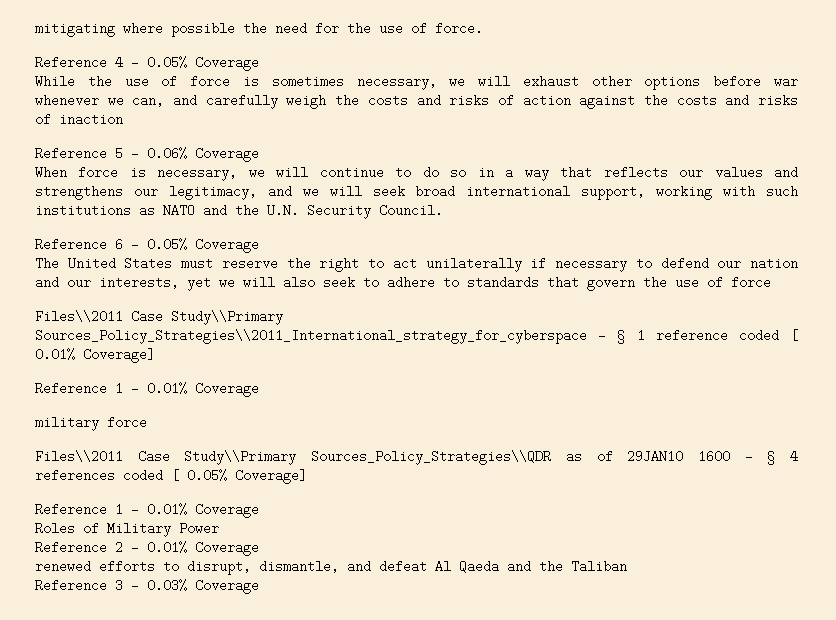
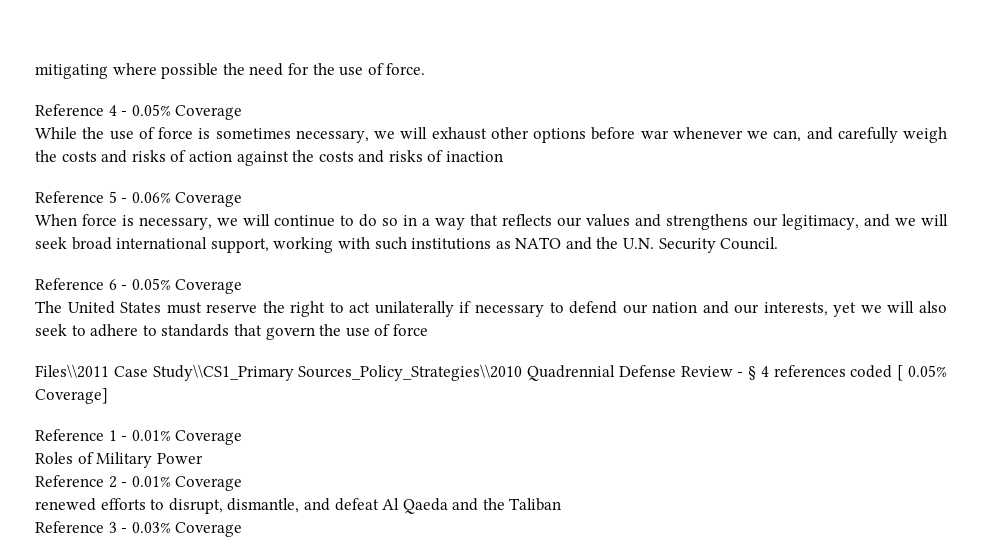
- Files\\2011 Case Study\\Primary Sources_Policy_Strategies\\2011_International_strategy_for_cyberspace - § 1 reference coded [ 0.01% Coverage]
- Reference 1 - 0.01% Coverage
- military force
- Files\\2011 Case Study\\Primary Sources_Policy_Strategies\\QDR as of 29JAN10 1600 - § 4 references coded [ 0.05% Coverage]
+ Files\\2011 Case Study\\CS1_Primary Sources_Policy_Strategies\\2010 Quadrennial Defense Review - § 4 references coded [ 0.05% Coverage]

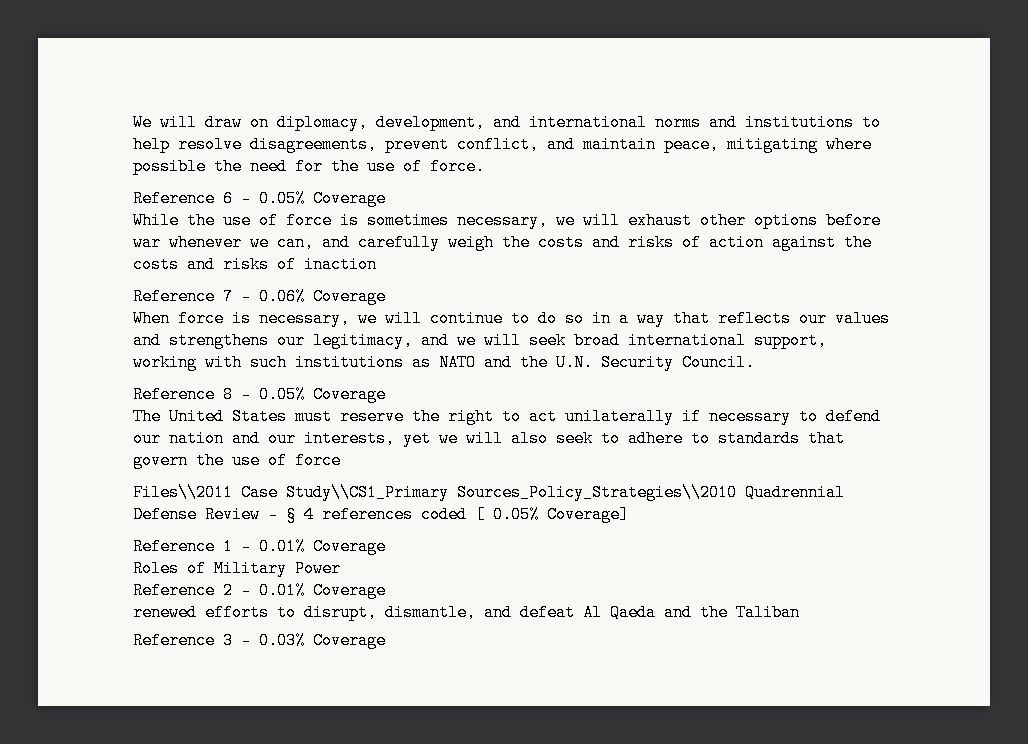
- mitigating where possible the need for the use of force.
+ We will draw on diplomacy, development, and international norms and institutions to help resolve disagreements, prevent conflict, and maintain peace, mitigating where possible the need for the use of force.
- Reference 4 - 0.05% Coverage
+ Reference 6 - 0.05% Coverage
- Reference 5 - 0.06% Coverage
+ Reference 7 - 0.06% Coverage
- Reference 6 - 0.05% Coverage
+ Reference 8 - 0.05% Coverage

